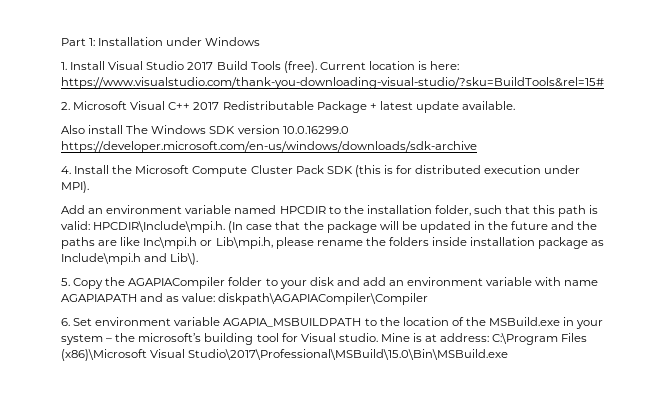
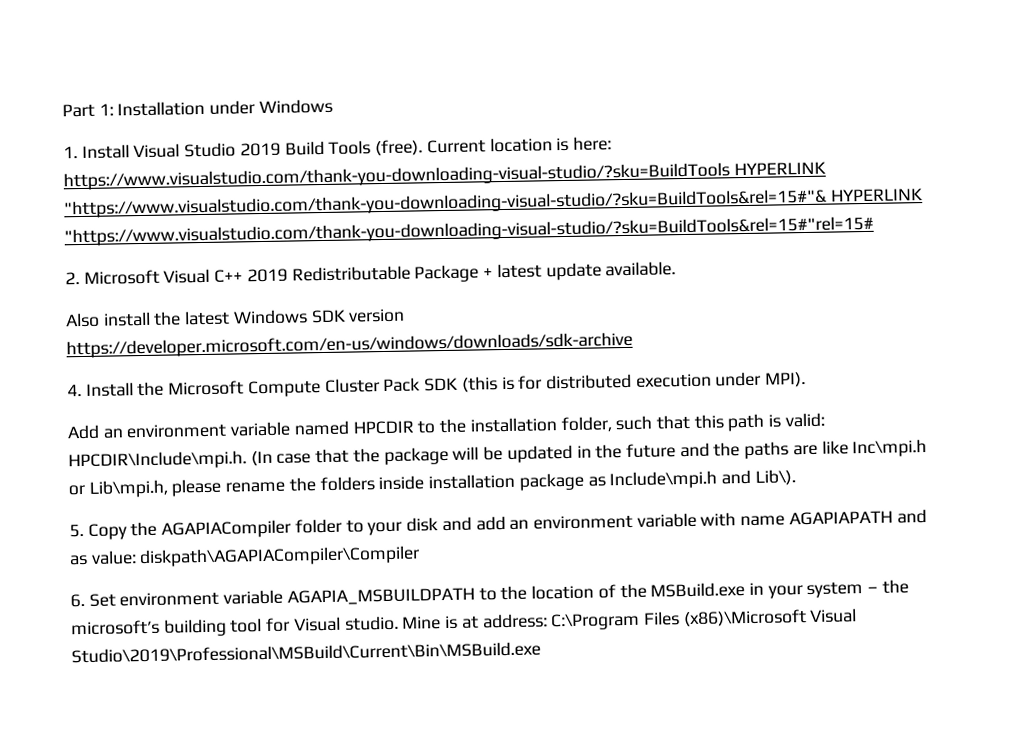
- 1. Install Visual Studio 2017 Build Tools (free).
+ 1. Install Visual Studio 2019 Build Tools (free).
- Current location is here: https://www.visualstudio.com/thank-you-downloading-visual-studio/?sku=BuildTools&rel=15#
+ Current location is here: https://www.visualstudio.com/thank-you-downloading-visual-studio/?sku=BuildTools HYPERLINK "https://www.visualstudio.com/thank-you-downloading-visual-studio/?sku=BuildTools&rel=15#"& HYPERLINK "https://www.visualstudio.com/thank-you-downloading-visual-studio/?sku=BuildTools&rel=15#"rel=15#
- 2. Microsoft Visual C++ 2017 Redistributable Package + latest update available.
+ 2. Microsoft Visual C++ 2019 Redistributable Package + latest update available.
- Also install The Windows SDK version 10.0.16299.0 https://developer.microsoft.com/en-us/windows/downloads/sdk-archive
+ Also install the latest Windows SDK version https://developer.microsoft.com/en-us/windows/downloads/sdk-archive
- Mine is at address: C:\Program Files (x86)\Microsoft Visual Studio\2017\Professional\MSBuild\15.0\Bin\MSBuild.exe
+ Mine is at address: C:\Program Files (x86)\Microsoft Visual Studio\2019\Professional\MSBuild\Current\Bin\MSBuild.exe

